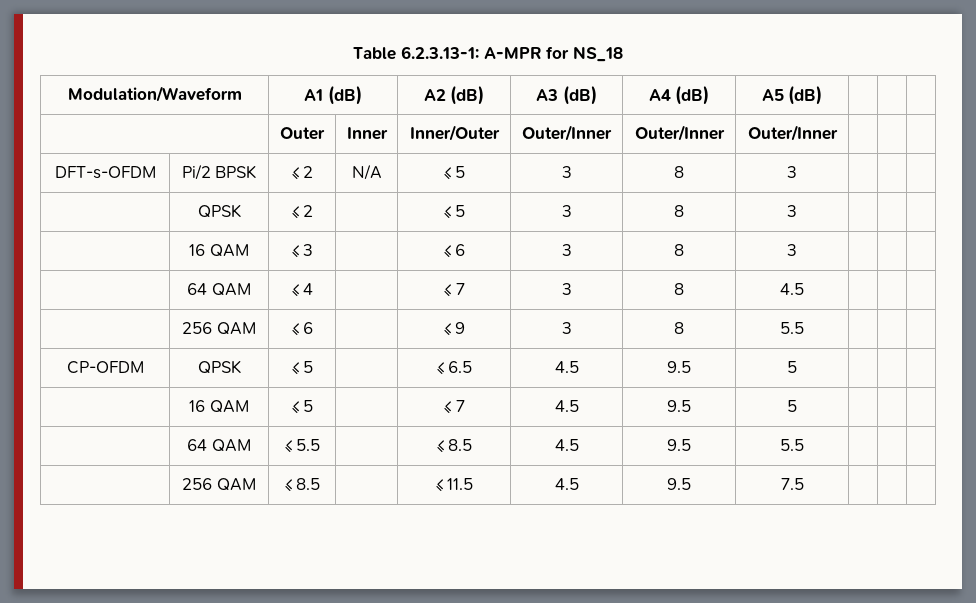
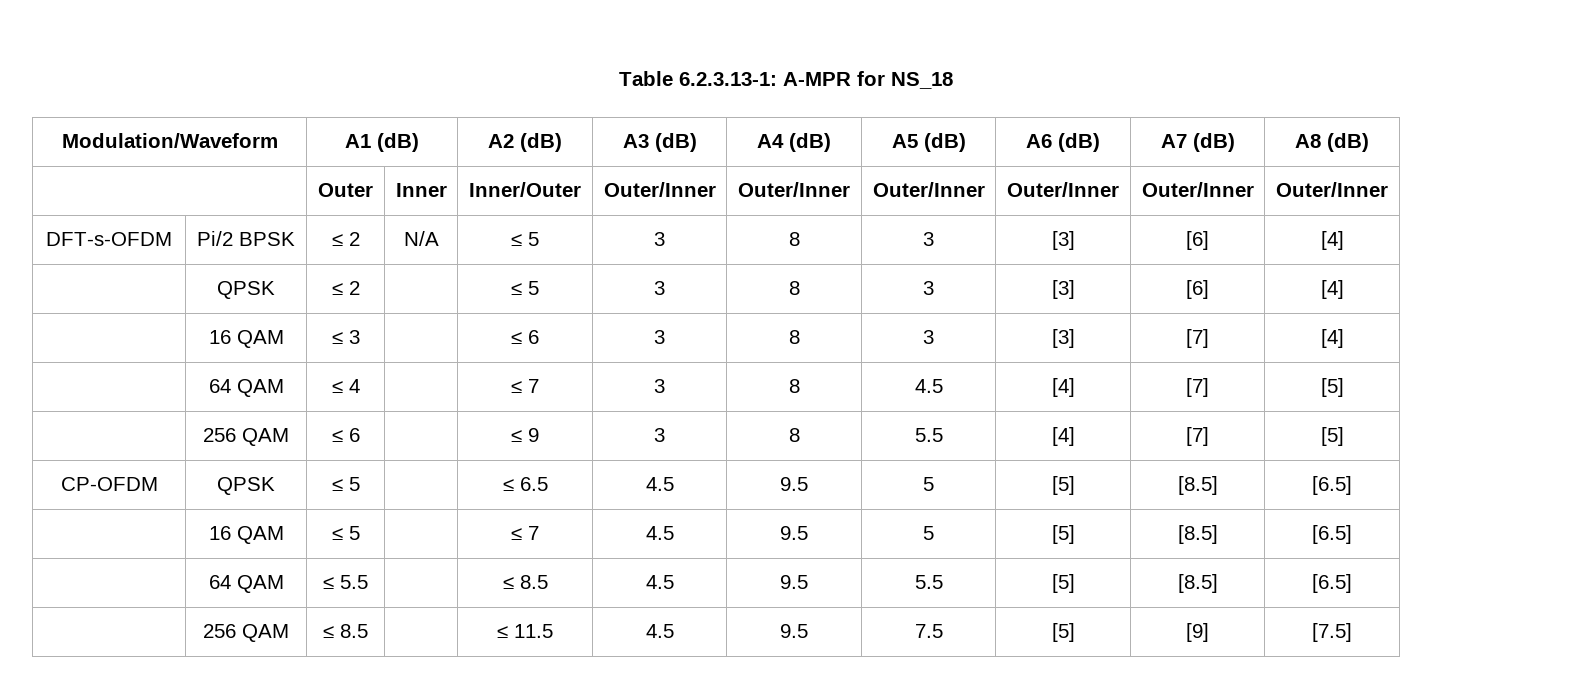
- Modulation/Waveform | A1 (dB) | A2 (dB) | A3 (dB) | A4 (dB) | A5 (dB) | | |
+ Modulation/Waveform | A1 (dB) | A2 (dB) | A3 (dB) | A4 (dB) | A5 (dB) | A6 (dB) | A7 (dB) | A8 (dB)
- | Outer | Inner | Inner/Outer | Outer/Inner | Outer/Inner | Outer/Inner | | |
+ | Outer | Inner | Inner/Outer | Outer/Inner | Outer/Inner | Outer/Inner | Outer/Inner | Outer/Inner | Outer/Inner
- DFT-s-OFDM | Pi/2 BPSK | ≤ 2 | N/A | ≤ 5 | 3 | 8 | 3 | | |
+ DFT-s-OFDM | Pi/2 BPSK | ≤ 2 | N/A | ≤ 5 | 3 | 8 | 3 | [3] | [6] | [4]
- | QPSK | ≤ 2 | | ≤ 5 | 3 | 8 | 3 | | |
+ | QPSK | ≤ 2 | | ≤ 5 | 3 | 8 | 3 | [3] | [6] | [4]
- | 16 QAM | ≤ 3 | | ≤ 6 | 3 | 8 | 3 | | |
+ | 16 QAM | ≤ 3 | | ≤ 6 | 3 | 8 | 3 | [3] | [7] | [4]
- | 64 QAM | ≤ 4 | | ≤ 7 | 3 | 8 | 4.5 | | |
+ | 64 QAM | ≤ 4 | | ≤ 7 | 3 | 8 | 4.5 | [4] | [7] | [5]
- | 256 QAM | ≤ 6 | | ≤ 9 | 3 | 8 | 5.5 | | |
+ | 256 QAM | ≤ 6 | | ≤ 9 | 3 | 8 | 5.5 | [4] | [7] | [5]
- CP-OFDM | QPSK | ≤ 5 | | ≤ 6.5 | 4.5 | 9.5 | 5 | | |
+ CP-OFDM | QPSK | ≤ 5 | | ≤ 6.5 | 4.5 | 9.5 | 5 | [5] | [8.5] | [6.5]
- | 16 QAM | ≤ 5 | | ≤ 7 | 4.5 | 9.5 | 5 | | |
+ | 16 QAM | ≤ 5 | | ≤ 7 | 4.5 | 9.5 | 5 | [5] | [8.5] | [6.5]
- | 64 QAM | ≤ 5.5 | | ≤ 8.5 | 4.5 | 9.5 | 5.5 | | |
+ | 64 QAM | ≤ 5.5 | | ≤ 8.5 | 4.5 | 9.5 | 5.5 | [5] | [8.5] | [6.5]
- | 256 QAM | ≤ 8.5 | | ≤ 11.5 | 4.5 | 9.5 | 7.5 | | |
+ | 256 QAM | ≤ 8.5 | | ≤ 11.5 | 4.5 | 9.5 | 7.5 | [5] | [9] | [7.5]

